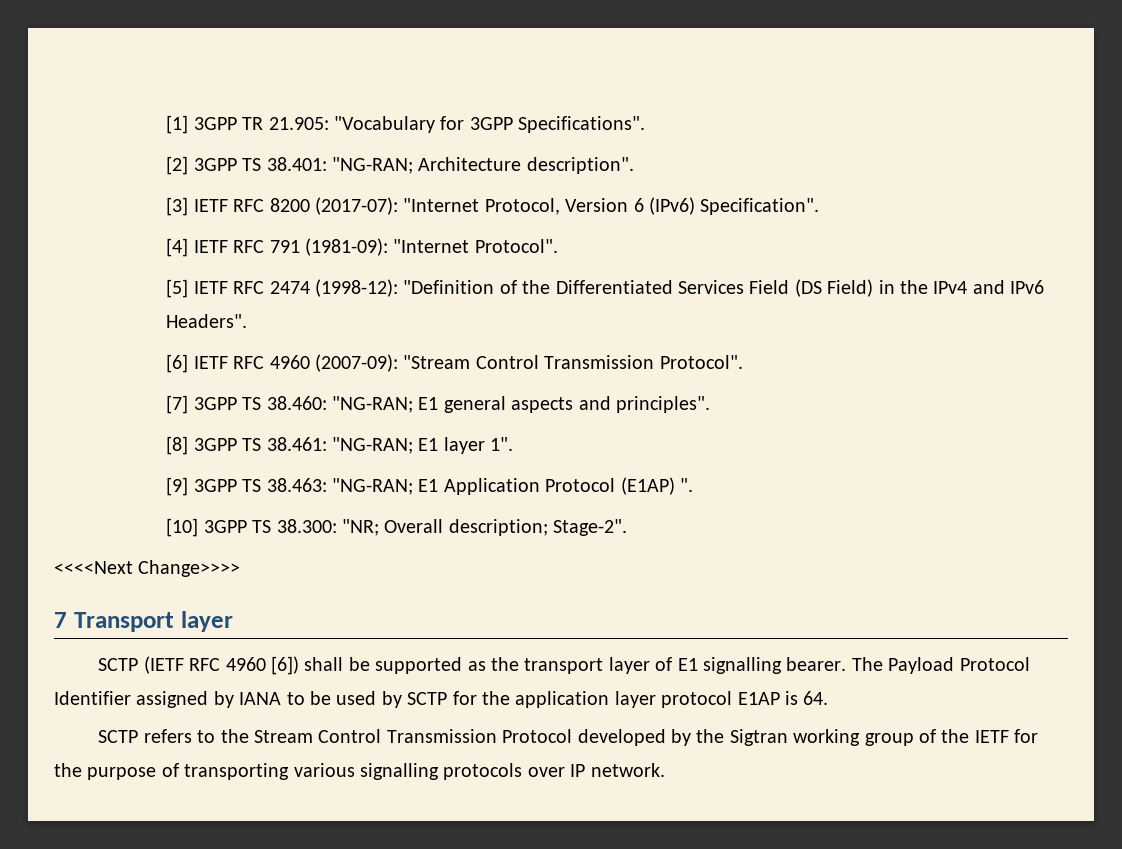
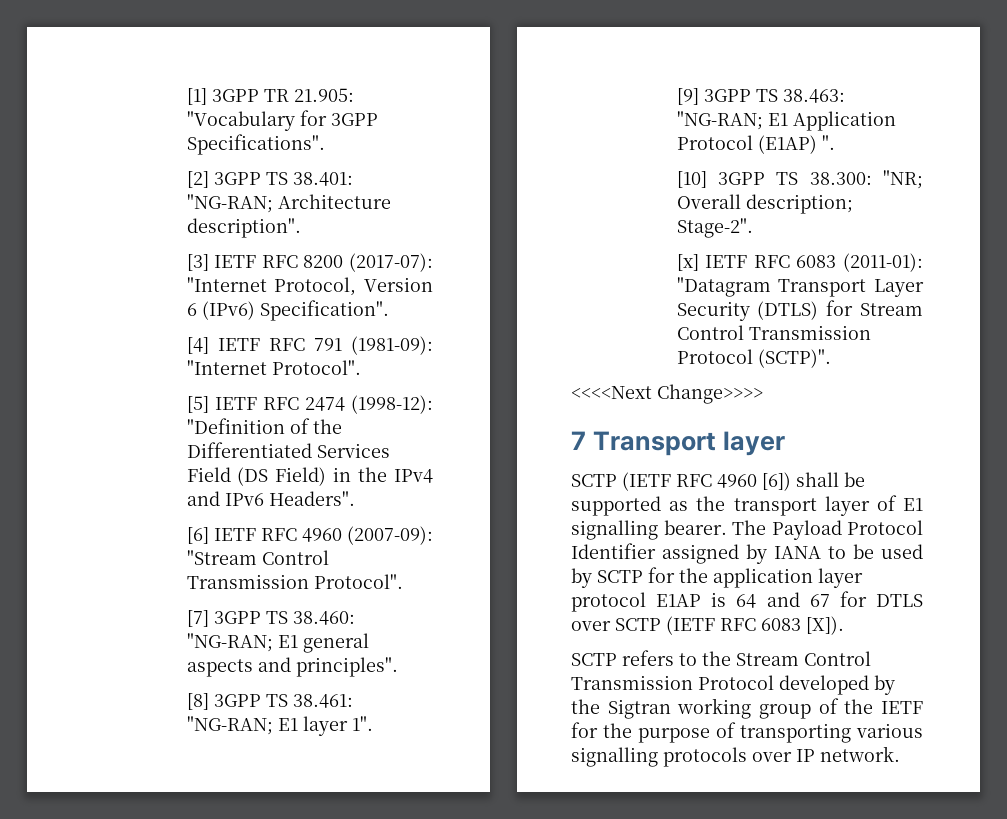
+ [x] IETF RFC 6083 (2011-01): "Datagram Transport Layer Security (DTLS) for Stream Control Transmission Protocol (SCTP)".
- The Payload Protocol Identifier assigned by IANA to be used by SCTP for the application layer protocol E1AP is 64.
+ The Payload Protocol Identifier assigned by IANA to be used by SCTP for the application layer protocol E1AP is 64 and 67 for DTLS over SCTP (IETF RFC 6083 [X]).

